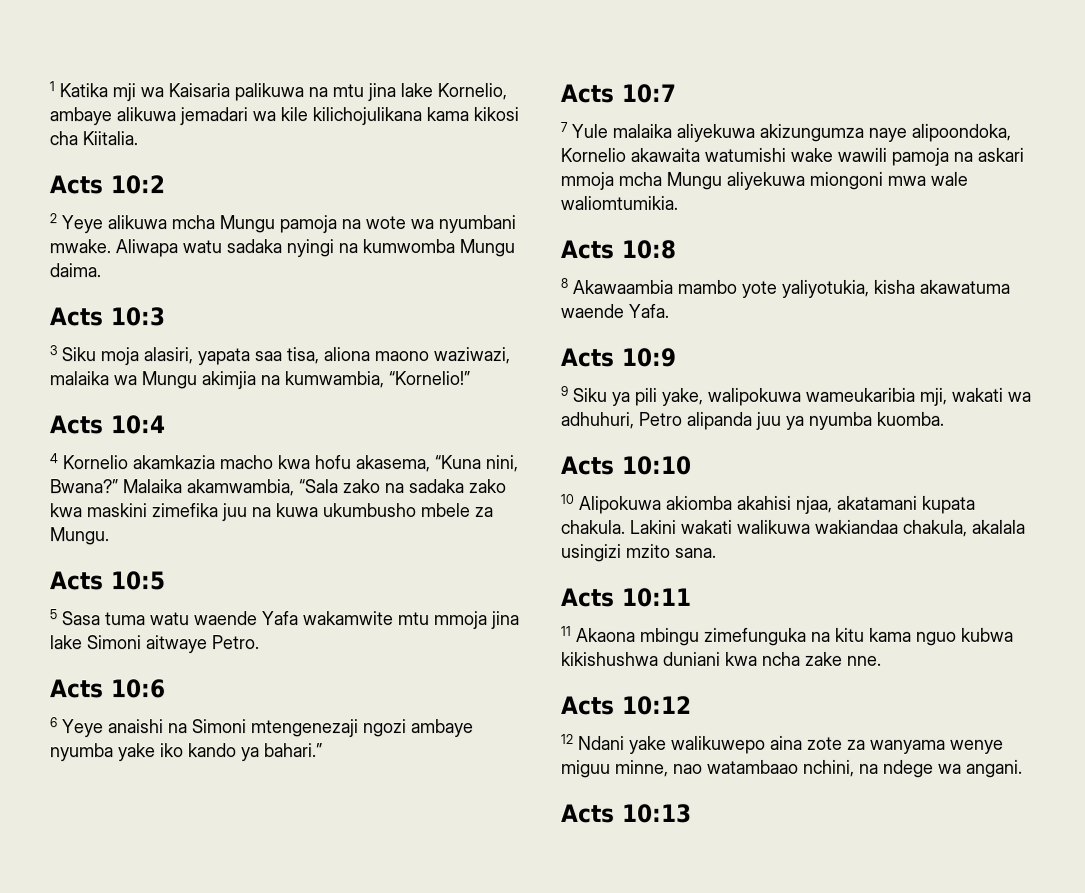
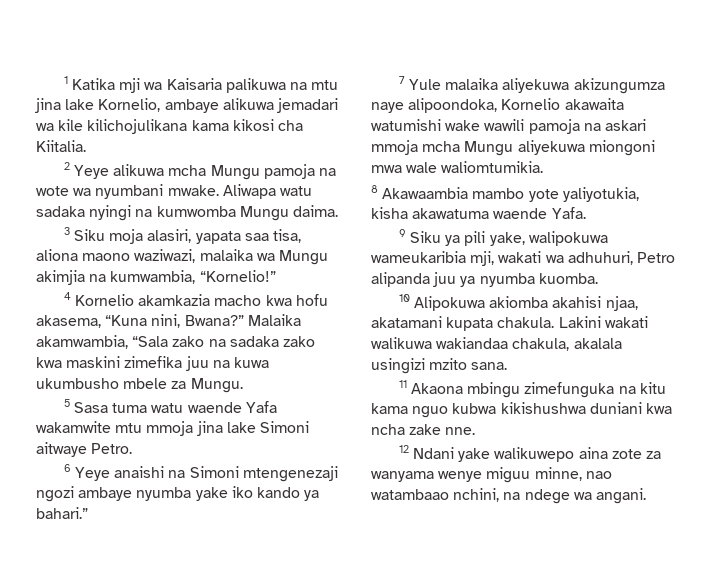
- Acts 10:2
- Acts 10:3
- Acts 10:4
- Acts 10:5
- Acts 10:6
- Acts 10:7
- Acts 10:8
- Acts 10:9
- Acts 10:10
- Acts 10:11
- Acts 10:12
- Acts 10:13

